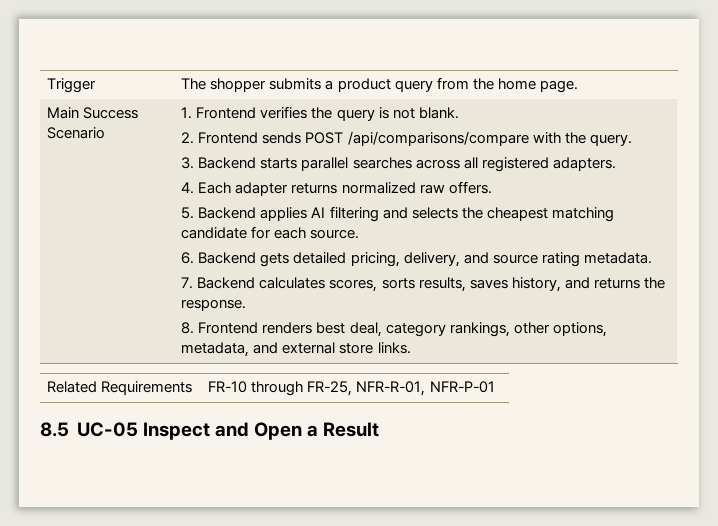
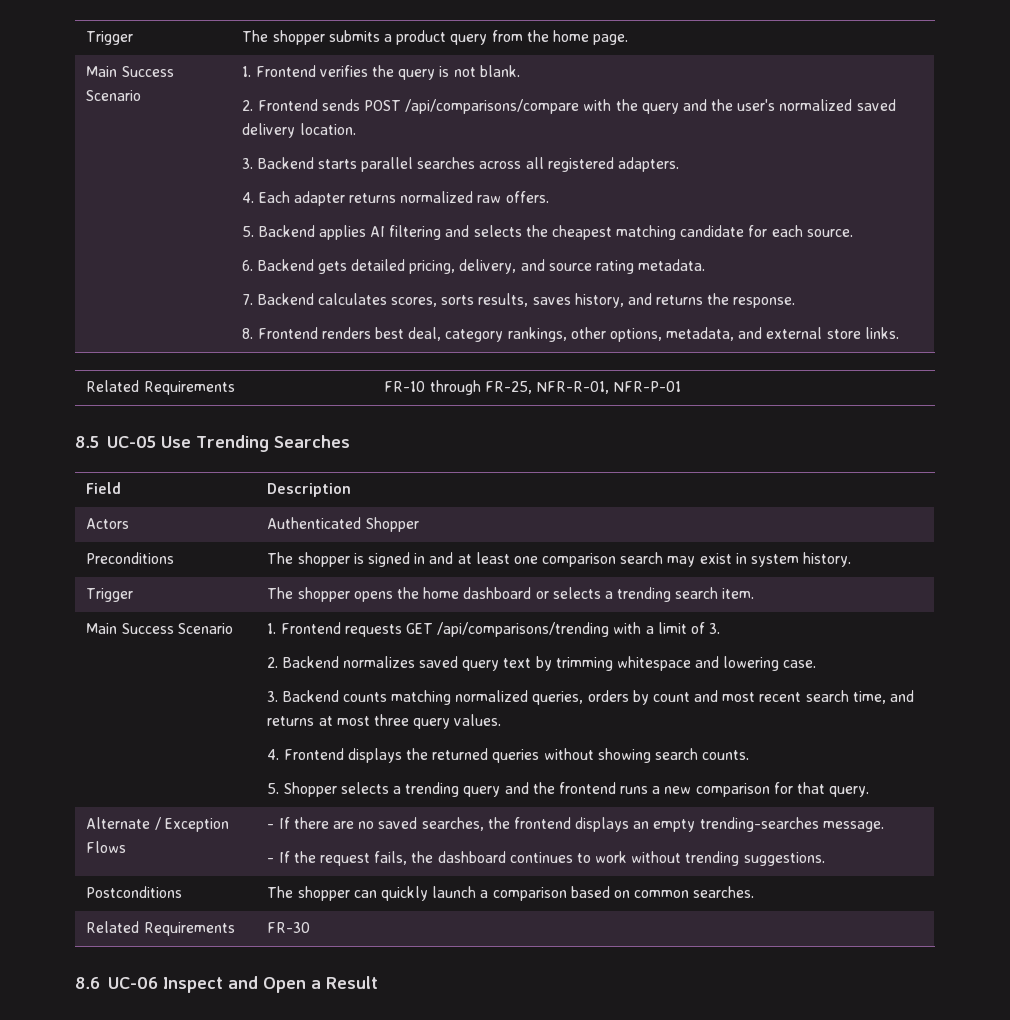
- 2. Frontend sends POST /api/comparisons/compare with the query.
+ 2. Frontend sends POST /api/comparisons/compare with the query and the user's normalized saved delivery location.
- 8.5 UC-05 Inspect and Open a Result
+ 8.5 UC-05 Use Trending Searches
+ Field | Description
+ Actors | Authenticated Shopper
+ Preconditions | The shopper is signed in and at least one comparison search may exist in system history.
+ Trigger | The shopper opens the home dashboard or selects a trending search item.
+ Main Success Scenario | 1. Frontend requests GET /api/comparisons/trending with a limit of 3.
+ 2. Backend normalizes saved query text by trimming whitespace and lowering case.
+ 3. Backend counts matching normalized queries, orders by count and most recent search time, and returns at most three query values.
+ 4. Frontend displays the returned queries without showing search counts.
+ 5. Shopper selects a trending query and the frontend runs a new comparison for that query.
+ Alternate / Exception Flows | - If there are no saved searches, the frontend displays an empty trending-searches message.
+ - If the request fails, the dashboard continues to work without trending suggestions.
+ Postconditions | The shopper can quickly launch a comparison based on common searches.
+ Related Requirements | FR-30
+ 8.6 UC-06 Inspect and Open a Result

